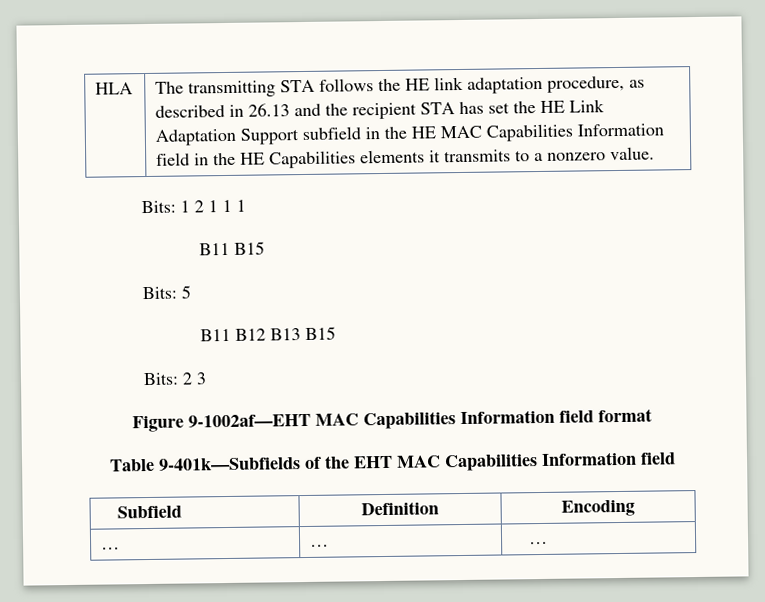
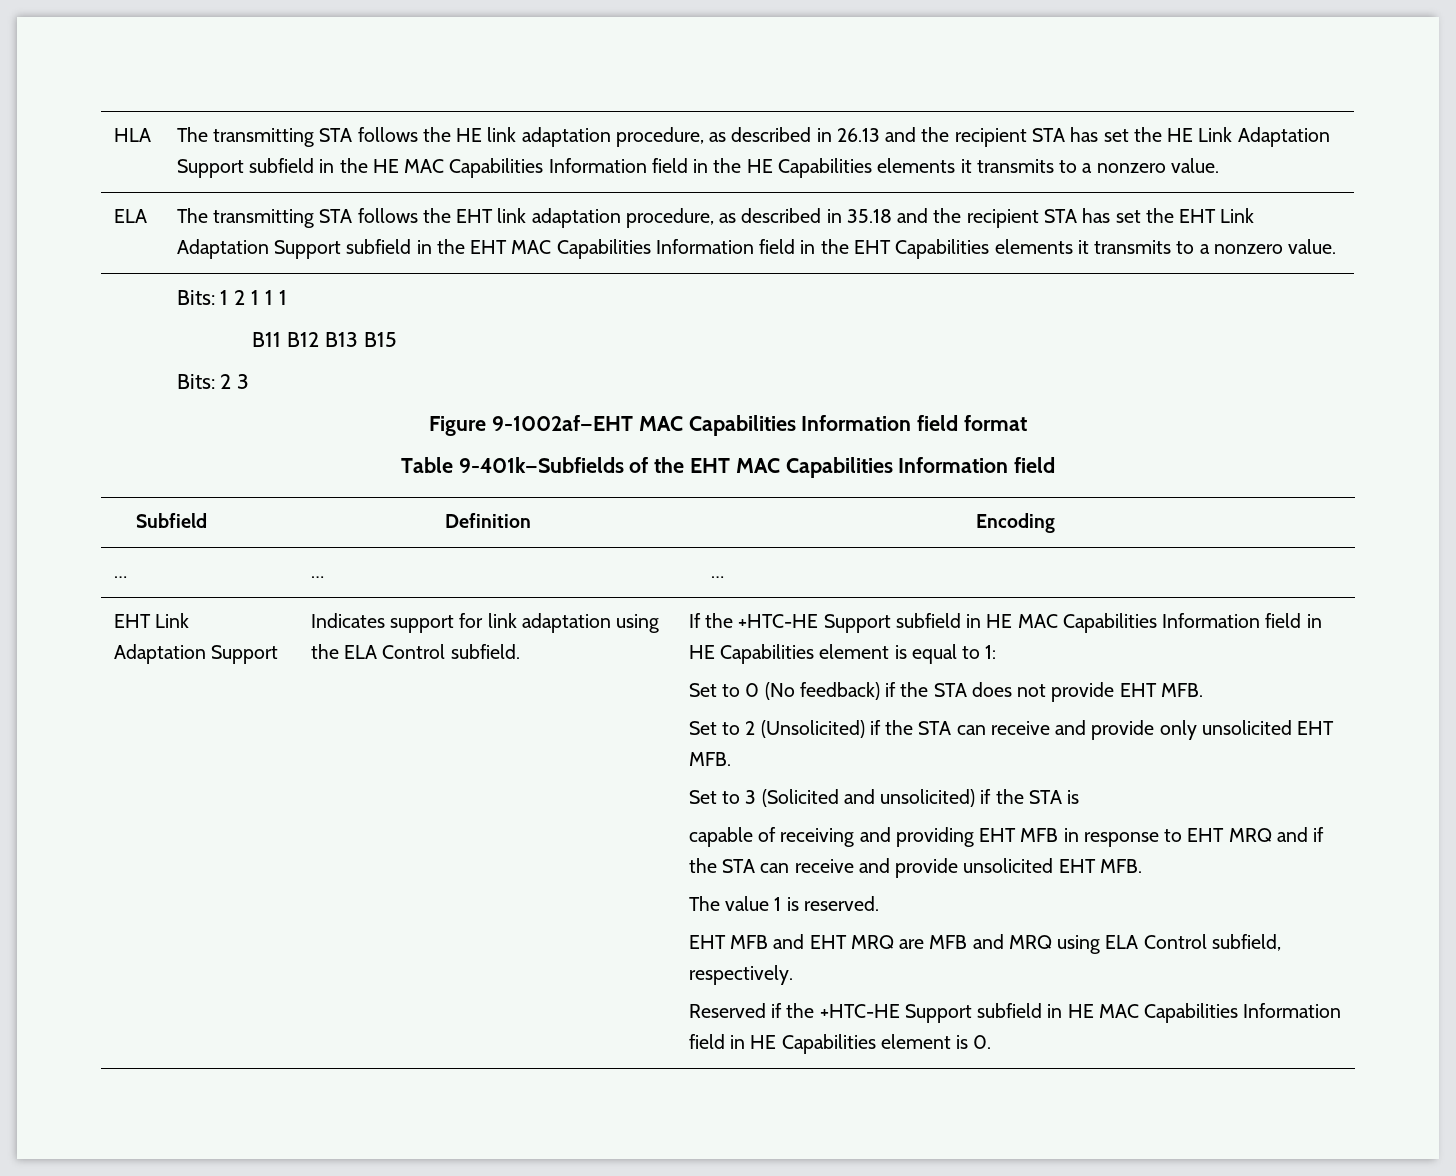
+ ELA | The transmitting STA follows the EHT link adaptation procedure, as described in 35.18 and the recipient STA has set the EHT Link Adaptation Support subfield in the EHT MAC Capabilities Information field in the EHT Capabilities elements it transmits to a nonzero value.
- B11 B15
- Bits: 5
+ EHT Link Adaptation Support | Indicates support for link adaptation using the ELA Control subfield. | If the +HTC-HE Support subfield in HE MAC Capabilities Information field in HE Capabilities element is equal to 1:
+ Set to 0 (No feedback) if the STA does not provide EHT MFB.
+ Set to 2 (Unsolicited) if the STA can receive and provide only unsolicited EHT MFB.
+ Set to 3 (Solicited and unsolicited) if the STA is
+ capable of receiving and providing EHT MFB in response to EHT MRQ and if the STA can receive and provide unsolicited EHT MFB.
+ The value 1 is reserved.
+ EHT MFB and EHT MRQ are MFB and MRQ using ELA Control subfield, respectively.
+ Reserved if the +HTC-HE Support subfield in HE MAC Capabilities Information field in HE Capabilities element is 0.

